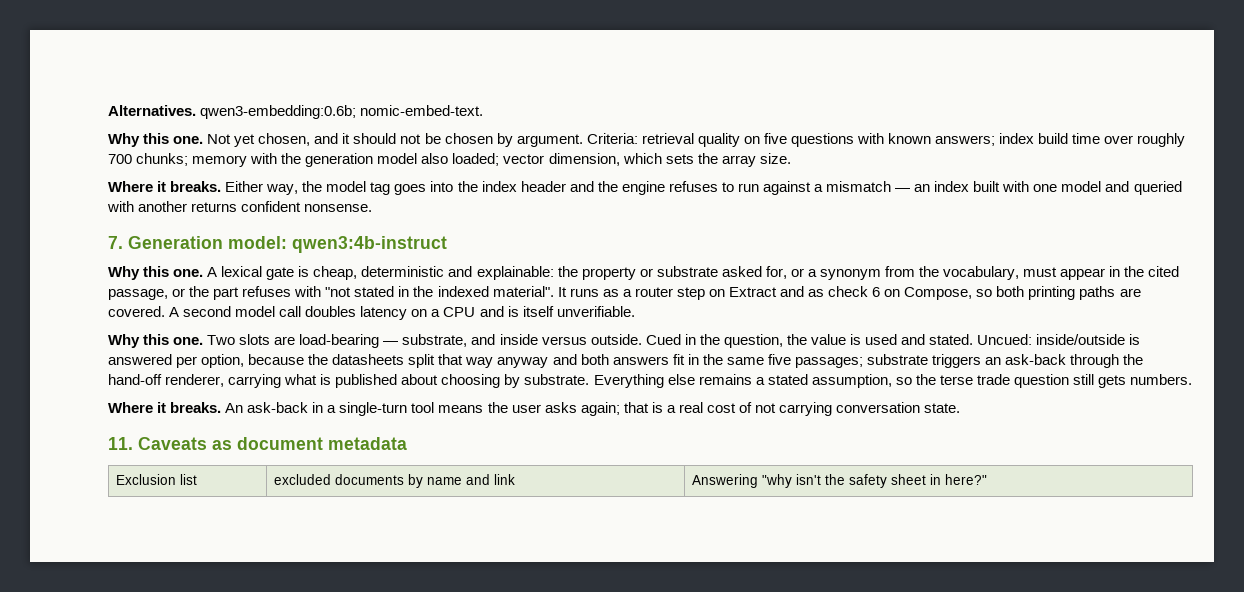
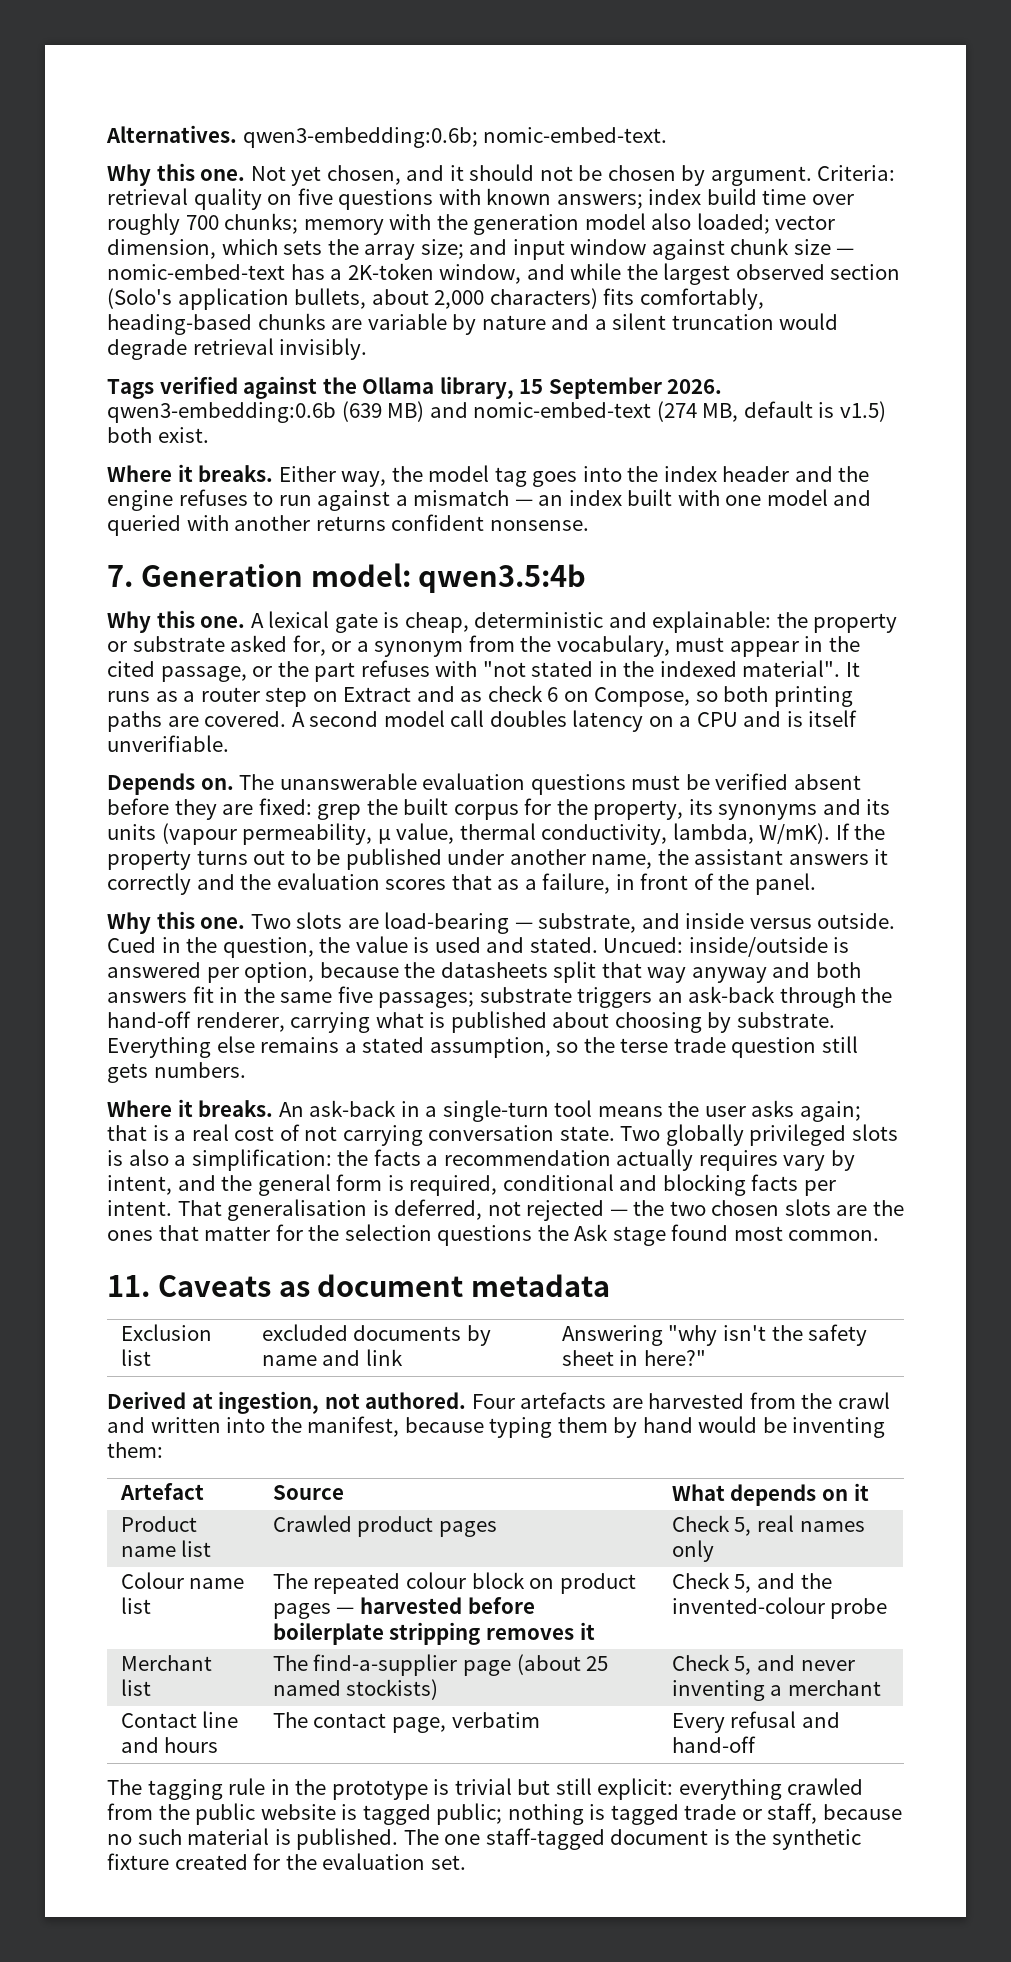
- Criteria: retrieval quality on five questions with known answers; index build time over roughly 700 chunks; memory with the generation model also loaded; vector dimension, which sets the array size.
+ Criteria: retrieval quality on five questions with known answers; index build time over roughly 700 chunks; memory with the generation model also loaded; vector dimension, which sets the array size; and input window against chunk size — nomic-embed-text has a 2K-token window, and while the largest observed section (Solo's application bullets, about 2,000 characters) fits comfortably, heading-based chunks are variable by nature and a silent truncation would degrade retrieval invisibly.
+ Tags verified against the Ollama library, 15 September 2026. qwen3-embedding:0.6b (639 MB) and nomic-embed-text (274 MB, default is v1.5) both exist.
- 7. Generation model: qwen3:4b-instruct
+ 7. Generation model: qwen3.5:4b
+ Depends on. The unanswerable evaluation questions must be verified absent before they are fixed: grep the built corpus for the property, its synonyms and its units (vapour permeability, µ value, thermal conductivity, lambda, W/mK). If the property turns out to be published under another name, the assistant answers it correctly and the evaluation scores that as a failure, in front of the panel.
+ Two globally privileged slots is also a simplification: the facts a recommendation actually requires vary by intent, and the general form is required, conditional and blocking facts per intent. That generalisation is deferred, not rejected — the two chosen slots are the ones that matter for the selection questions the Ask stage found most common.
+ Derived at ingestion, not authored. Four artefacts are harvested from the crawl and written into the manifest, because typing them by hand would be inventing them:
+ Artefact | Source | What depends on it
+ Product name list | Crawled product pages | Check 5, real names only
+ Colour name list | The repeated colour block on product pages — harvested before boilerplate stripping removes it | Check 5, and the invented-colour probe
+ Merchant list | The find-a-supplier page (about 25 named stockists) | Check 5, and never inventing a merchant
+ Contact line and hours | The contact page, verbatim | Every refusal and hand-off
+ The tagging rule in the prototype is trivial but still explicit: everything crawled from the public website is tagged public; nothing is tagged trade or staff, because no such material is published. The one staff-tagged document is the synthetic fixture created for the evaluation set.

